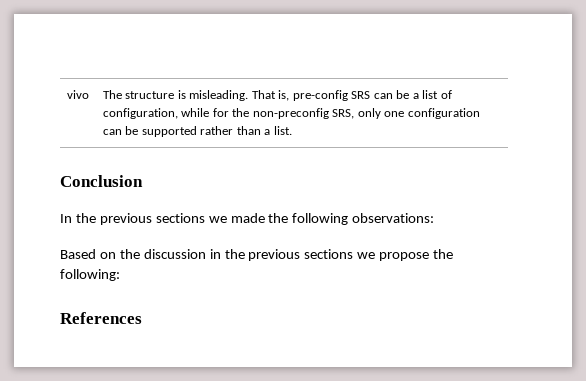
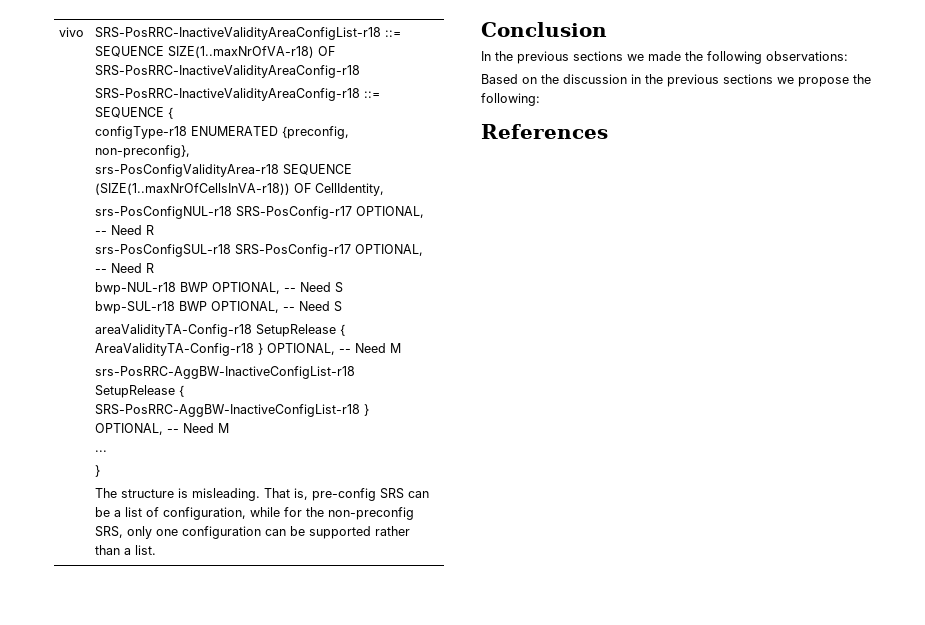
+ SRS-PosRRC-InactiveValidityAreaConfigList-r18 ::= SEQUENCE SIZE(1..maxNrOfVA-r18) OF SRS-PosRRC-InactiveValidityAreaConfig-r18
+ SRS-PosRRC-InactiveValidityAreaConfig-r18 ::= SEQUENCE {
+ configType-r18 ENUMERATED {preconfig, non-preconfig},
+ srs-PosConfigValidityArea-r18 SEQUENCE (SIZE(1..maxNrOfCellsInVA-r18)) OF CellIdentity,
+ srs-PosConfigNUL-r18 SRS-PosConfig-r17 OPTIONAL, -- Need R
+ srs-PosConfigSUL-r18 SRS-PosConfig-r17 OPTIONAL, -- Need R
+ bwp-NUL-r18 BWP OPTIONAL, -- Need S
+ bwp-SUL-r18 BWP OPTIONAL, -- Need S
+ areaValidityTA-Config-r18 SetupRelease { AreaValidityTA-Config-r18 } OPTIONAL, -- Need M
+ srs-PosRRC-AggBW-InactiveConfigList-r18 SetupRelease { SRS-PosRRC-AggBW-InactiveConfigList-r18 } OPTIONAL, -- Need M
+ ...
+ }

